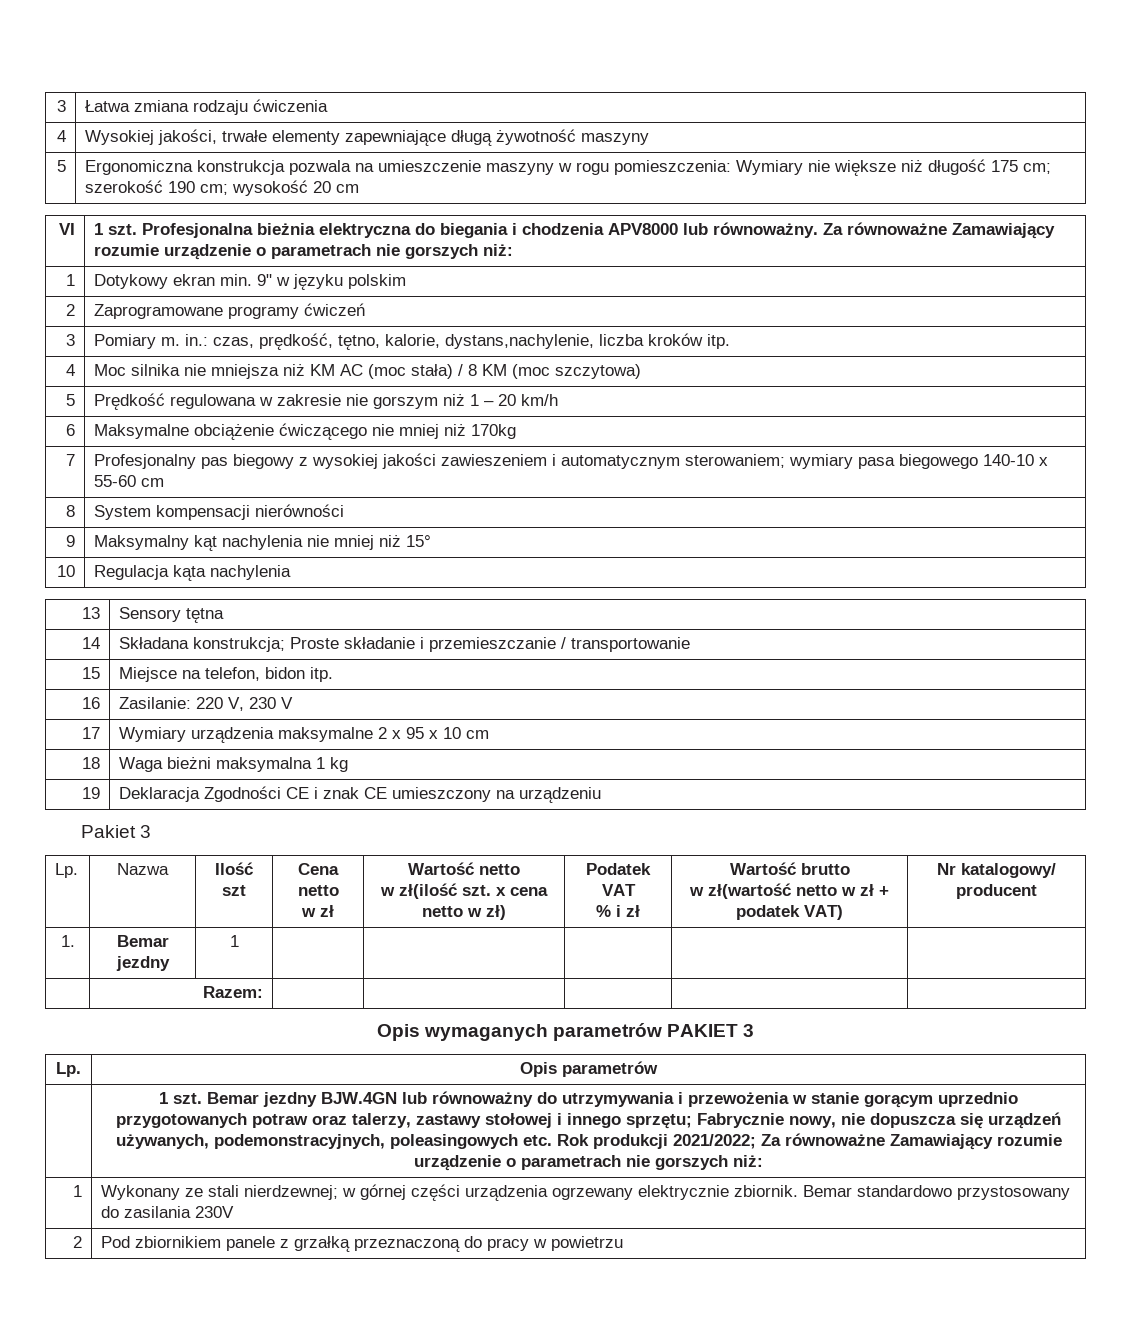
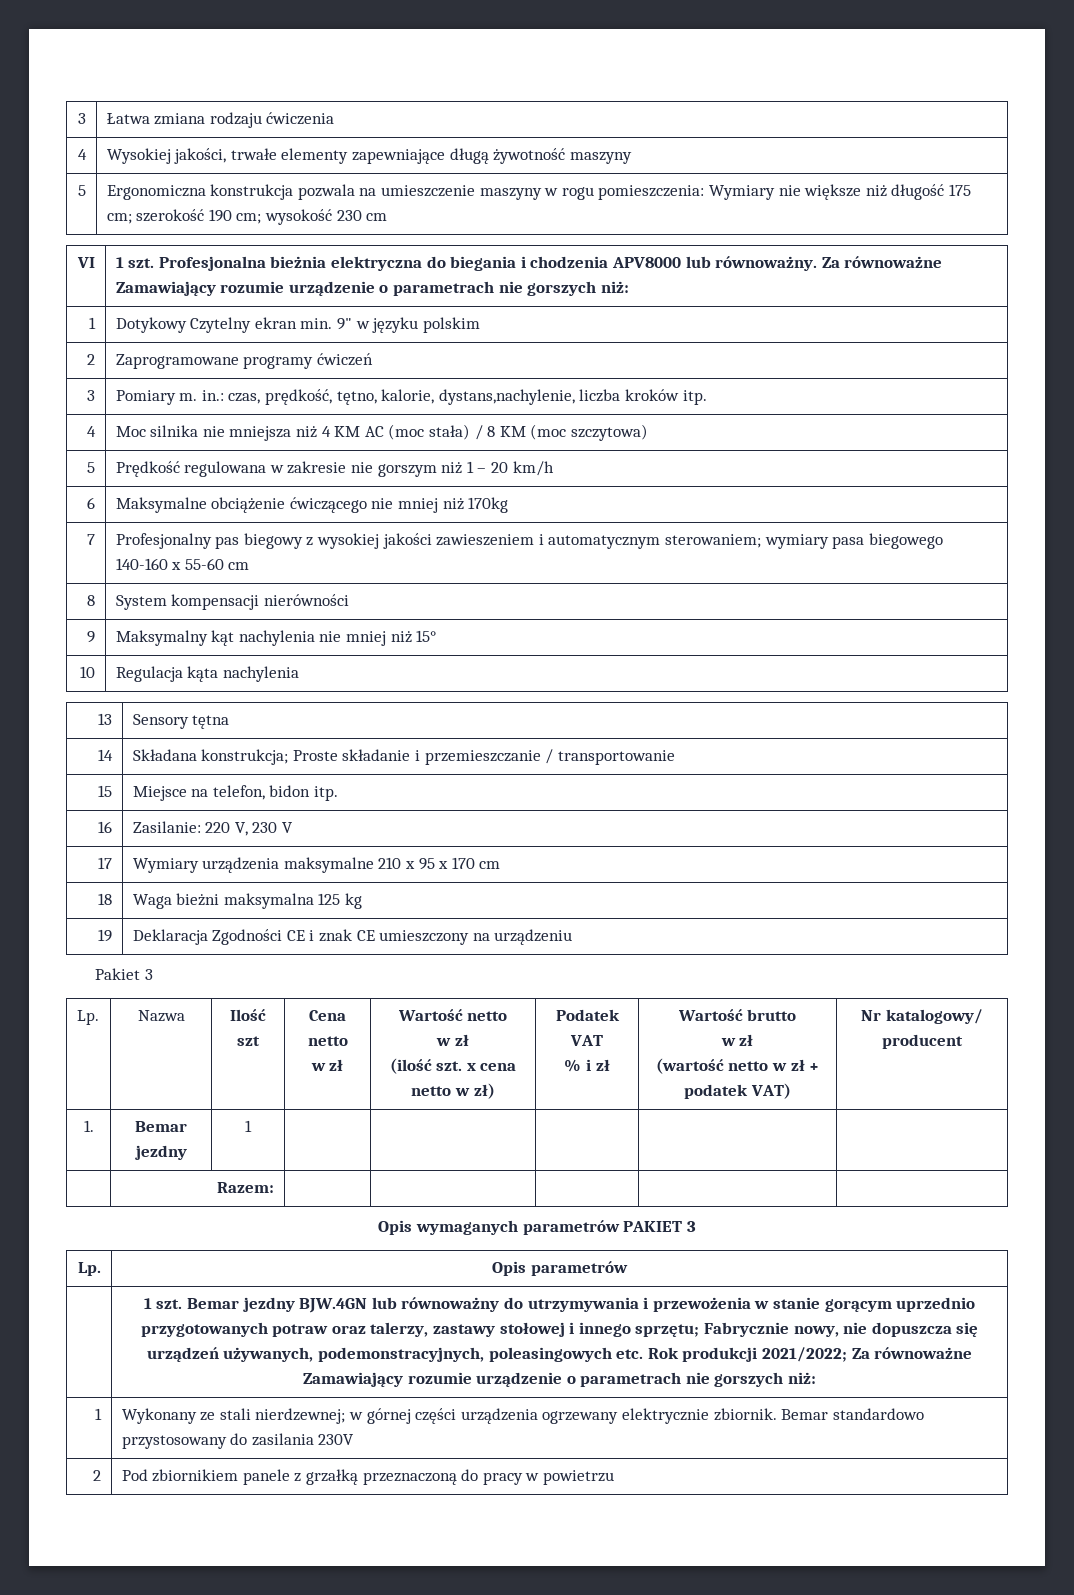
- 5 | Ergonomiczna konstrukcja pozwala na umieszczenie maszyny w rogu pomieszczenia: Wymiary nie większe niż długość 175 cm; szerokość 190 cm; wysokość 20 cm
+ 5 | Ergonomiczna konstrukcja pozwala na umieszczenie maszyny w rogu pomieszczenia: Wymiary nie większe niż długość 175 cm; szerokość 190 cm; wysokość 230 cm
- 1 | Dotykowy ekran min. 9" w języku polskim
+ 1 | Dotykowy Czytelny ekran min. 9" w języku polskim
- 4 | Moc silnika nie mniejsza niż KM AC (moc stała) / 8 KM (moc szczytowa)
+ 4 | Moc silnika nie mniejsza niż 4 KM AC (moc stała) / 8 KM (moc szczytowa)
- 7 | Profesjonalny pas biegowy z wysokiej jakości zawieszeniem i automatycznym sterowaniem; wymiary pasa biegowego 140-10 x 55-60 cm
+ 7 | Profesjonalny pas biegowy z wysokiej jakości zawieszeniem i automatycznym sterowaniem; wymiary pasa biegowego 140-160 x 55-60 cm
- 17 | Wymiary urządzenia maksymalne 2 x 95 x 10 cm
+ 17 | Wymiary urządzenia maksymalne 210 x 95 x 170 cm
- 18 | Waga bieżni maksymalna 1 kg
+ 18 | Waga bieżni maksymalna 125 kg
  Lp. | Nazwa | Ilość szt | Cena netto
  w zł | Wartość netto
- w zł(ilość szt. x cena netto w zł) | Podatek VAT
+ w zł
+ (ilość szt. x cena netto w zł) | Podatek VAT
  % i zł | Wartość brutto
- w zł(wartość netto w zł + podatek VAT) | Nr katalogowy/ producent
+ w zł
+ (wartość netto w zł + podatek VAT) | Nr katalogowy/ producent

